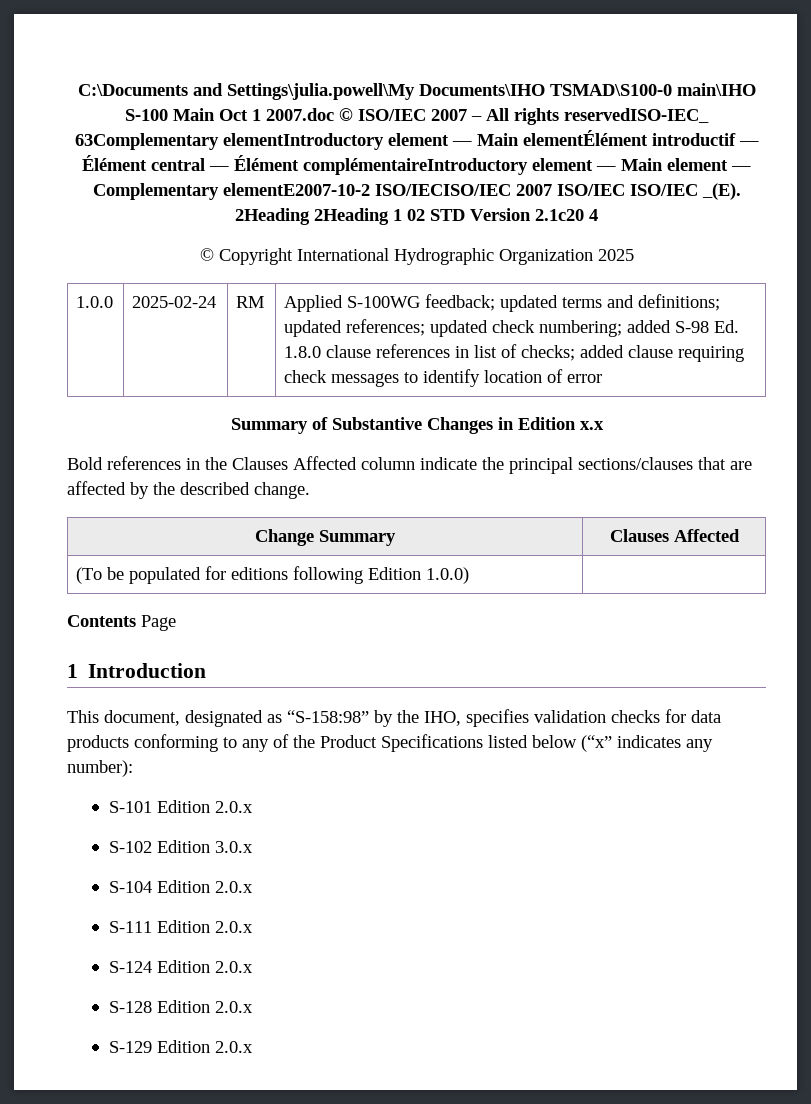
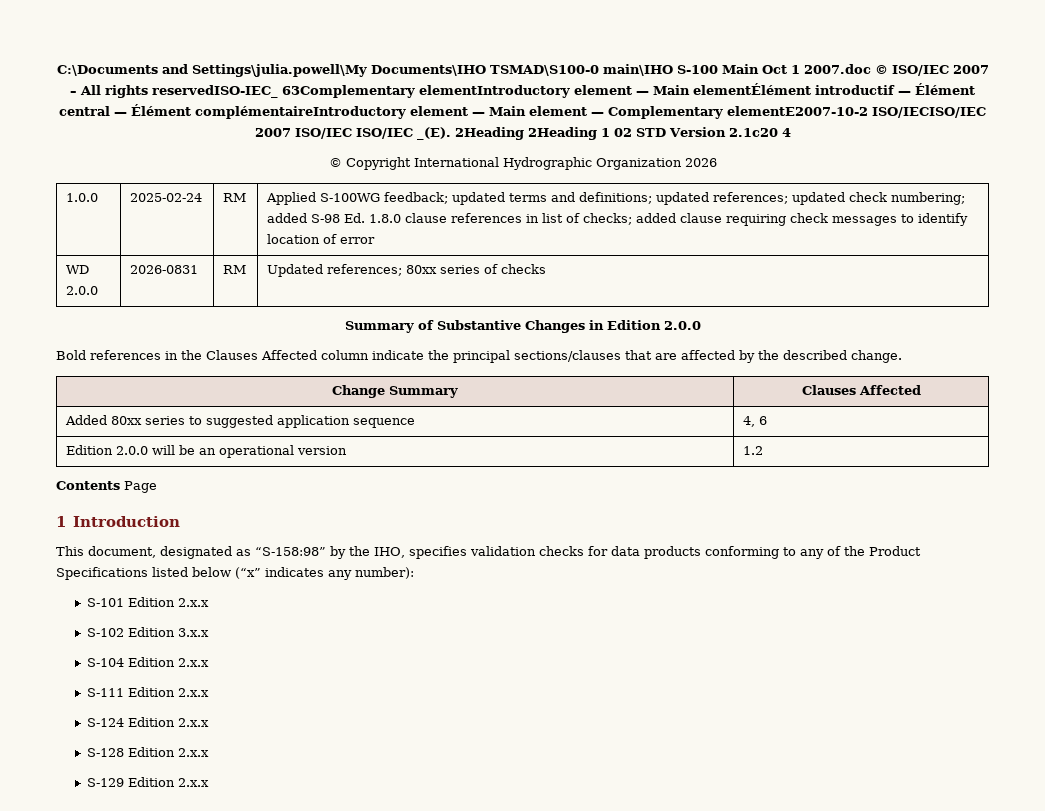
- © Copyright International Hydrographic Organization 2025
+ © Copyright International Hydrographic Organization 2026
+ WD 2.0.0 | 2026-0831 | RM | Updated references; 80xx series of checks
- Summary of Substantive Changes in Edition x.x
+ Summary of Substantive Changes in Edition 2.0.0
- (To be populated for editions following Edition 1.0.0) |
+ Added 80xx series to suggested application sequence | 4, 6
+ Edition 2.0.0 will be an operational version | 1.2
- S-101 Edition 2.0.x
+ S-101 Edition 2.x.x
- S-102 Edition 3.0.x
+ S-102 Edition 3.x.x
- S-104 Edition 2.0.x
+ S-104 Edition 2.x.x
- S-111 Edition 2.0.x
+ S-111 Edition 2.x.x
- S-124 Edition 2.0.x
+ S-124 Edition 2.x.x
- S-128 Edition 2.0.x
+ S-128 Edition 2.x.x
- S-129 Edition 2.0.x
+ S-129 Edition 2.x.x

